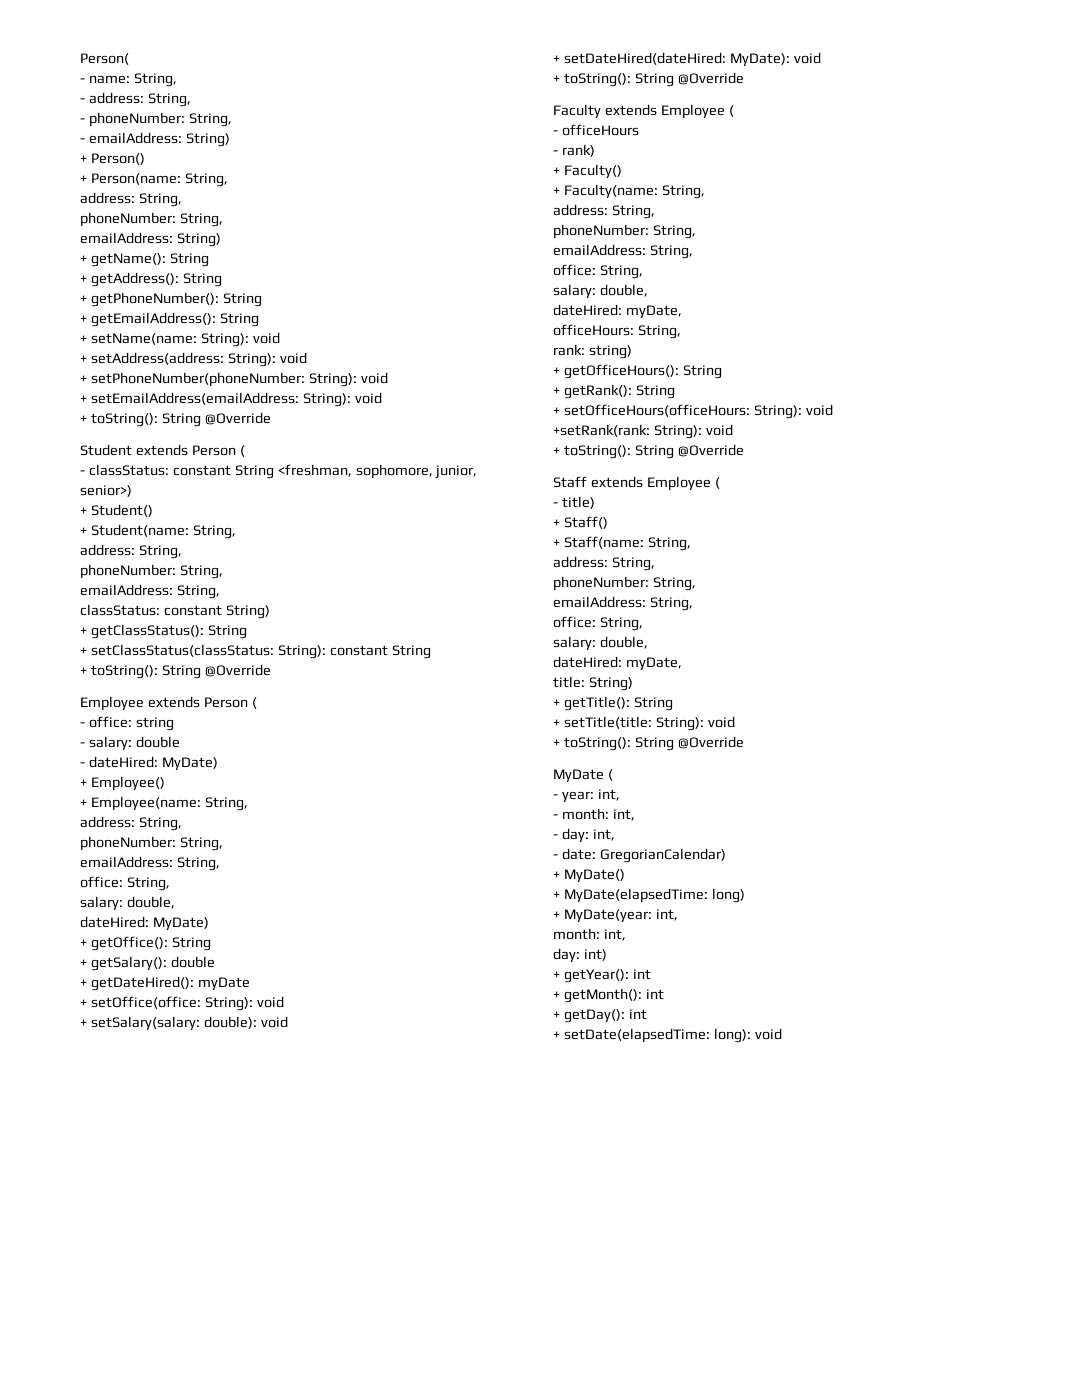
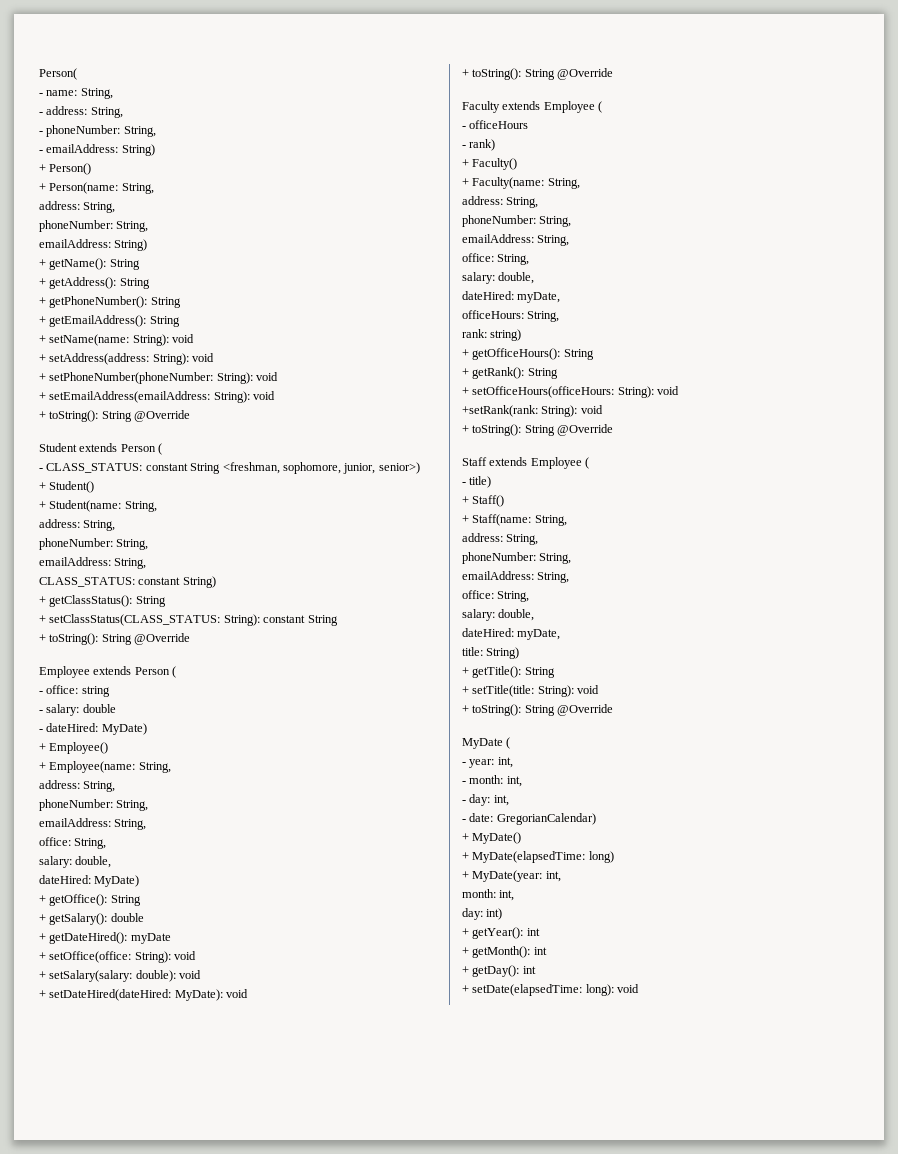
- - classStatus: constant String <freshman, sophomore, junior, senior>)
+ - CLASS_STATUS: constant String <freshman, sophomore, junior, senior>)
- classStatus: constant String)
+ CLASS_STATUS: constant String)
- + setClassStatus(classStatus: String): constant String
+ + setClassStatus(CLASS_STATUS: String): constant String

